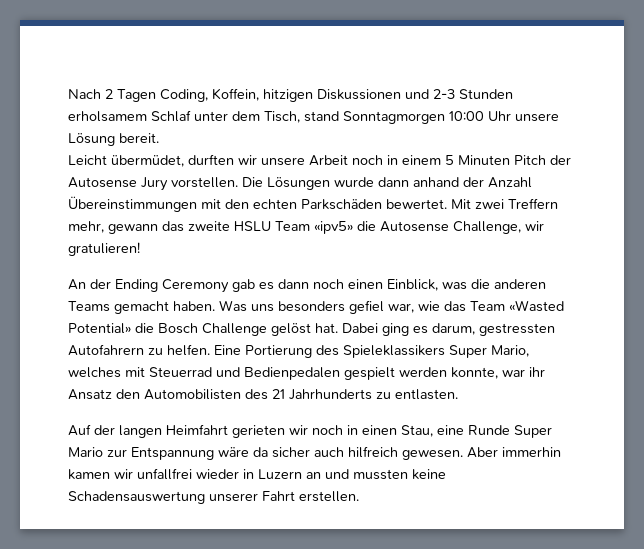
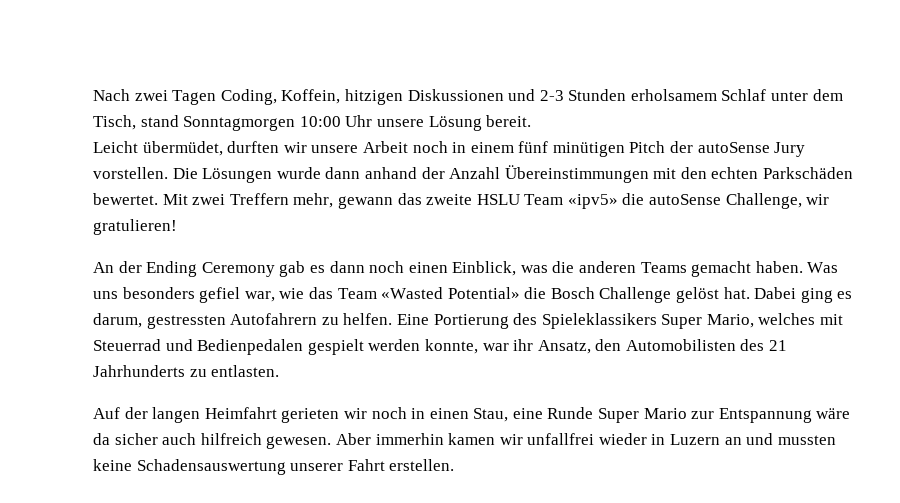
- Nach 2 Tagen Coding, Koffein, hitzigen Diskussionen und 2-3 Stunden erholsamem Schlaf unter dem Tisch, stand Sonntagmorgen 10:00 Uhr unsere Lösung bereit.
+ Nach zwei Tagen Coding, Koffein, hitzigen Diskussionen und 2-3 Stunden erholsamem Schlaf unter dem Tisch, stand Sonntagmorgen 10:00 Uhr unsere Lösung bereit.
- Leicht übermüdet, durften wir unsere Arbeit noch in einem 5 Minuten Pitch der Autosense Jury vorstellen.
+ Leicht übermüdet, durften wir unsere Arbeit noch in einem fünf minütigen Pitch der autoSense Jury vorstellen.
- Mit zwei Treffern mehr, gewann das zweite HSLU Team «ipv5» die Autosense Challenge, wir gratulieren!
+ Mit zwei Treffern mehr, gewann das zweite HSLU Team «ipv5» die autoSense Challenge, wir gratulieren!
- Eine Portierung des Spieleklassikers Super Mario, welches mit Steuerrad und Bedienpedalen gespielt werden konnte, war ihr Ansatz den Automobilisten des 21 Jahrhunderts zu entlasten.
+ Eine Portierung des Spieleklassikers Super Mario, welches mit Steuerrad und Bedienpedalen gespielt werden konnte, war ihr Ansatz, den Automobilisten des 21 Jahrhunderts zu entlasten.

